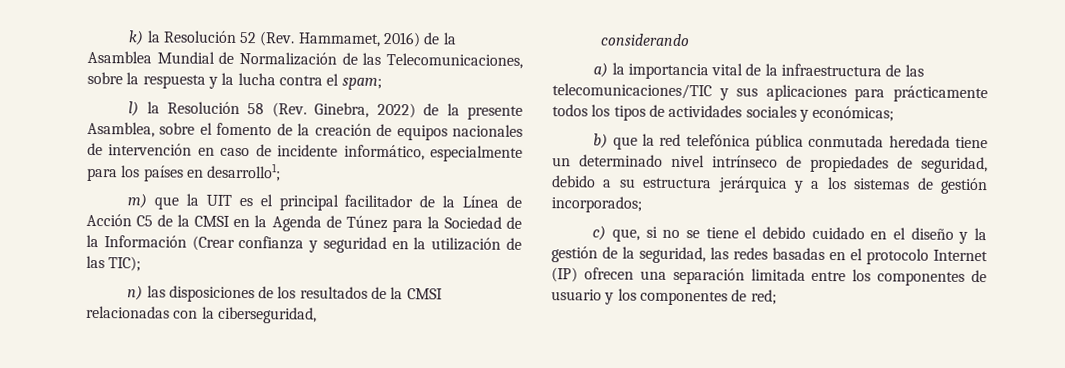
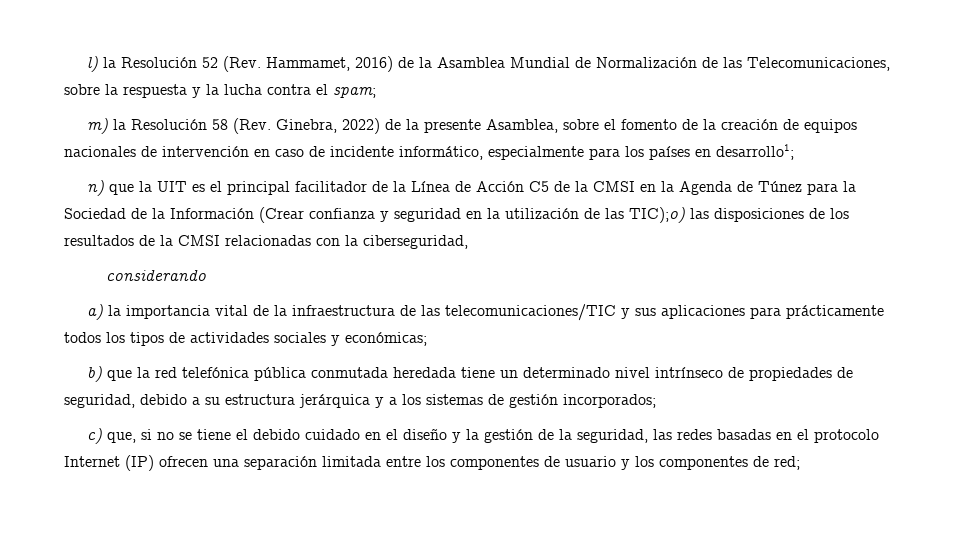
- k) la Resolución 52 (Rev. Hammamet, 2016) de la Asamblea Mundial de Normalización de las Telecomunicaciones, sobre la respuesta y la lucha contra el spam;
+ l) la Resolución 52 (Rev. Hammamet, 2016) de la Asamblea Mundial de Normalización de las Telecomunicaciones, sobre la respuesta y la lucha contra el spam;
- l) la Resolución 58 (Rev. Ginebra, 2022) de la presente Asamblea, sobre el fomento de la creación de equipos nacionales de intervención en caso de incidente informático, especialmente para los países en desarrollo1;
+ m) la Resolución 58 (Rev. Ginebra, 2022) de la presente Asamblea, sobre el fomento de la creación de equipos nacionales de intervención en caso de incidente informático, especialmente para los países en desarrollo1;
- m) que la UIT es el principal facilitador de la Línea de Acción C5 de la CMSI en la Agenda de Túnez para la Sociedad de la Información (Crear confianza y seguridad en la utilización de las TIC);
- n) las disposiciones de los resultados de la CMSI relacionadas con la ciberseguridad,
+ n) que la UIT es el principal facilitador de la Línea de Acción C5 de la CMSI en la Agenda de Túnez para la Sociedad de la Información (Crear confianza y seguridad en la utilización de las TIC);o) las disposiciones de los resultados de la CMSI relacionadas con la ciberseguridad,

